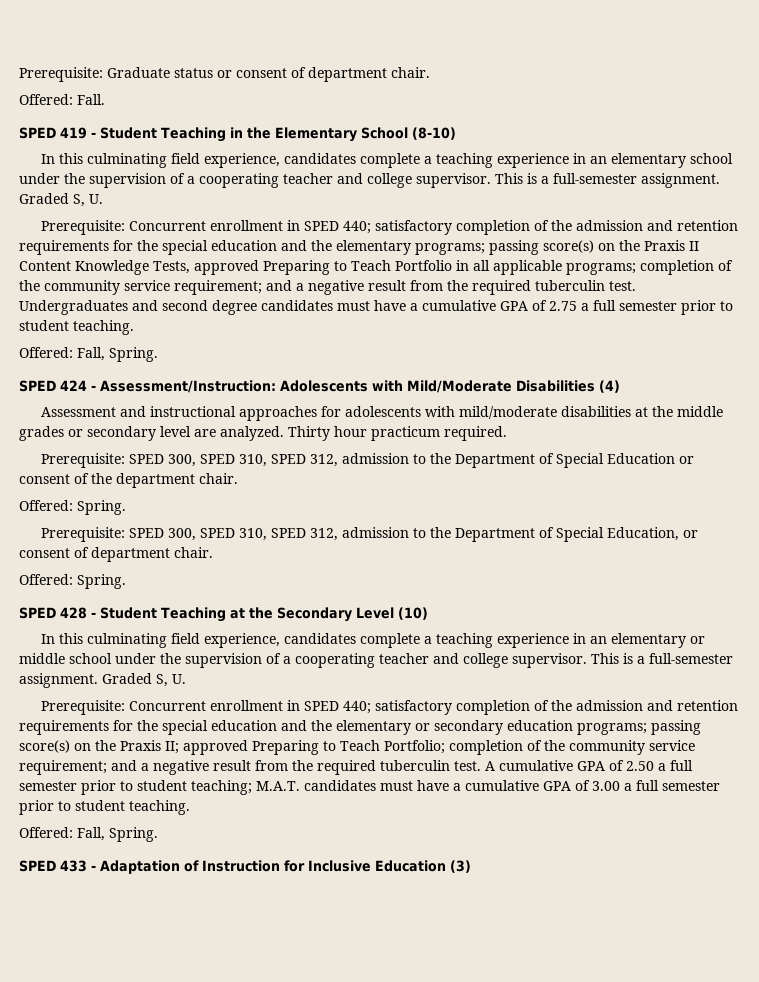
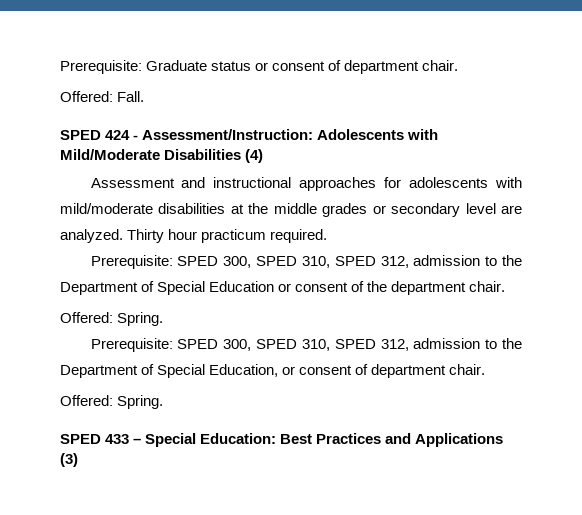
- SPED 419 - Student Teaching in the Elementary School (8-10)
- In this culminating field experience, candidates complete a teaching experience in an elementary school under the supervision of a cooperating teacher and college supervisor. This is a full-semester assignment. Graded S, U.
- Prerequisite: Concurrent enrollment in SPED 440; satisfactory completion of the admission and retention requirements for the special education and the elementary programs; passing score(s) on the Praxis II Content Knowledge Tests, approved Preparing to Teach Portfolio in all applicable programs; completion of the community service requirement; and a negative result from the required tuberculin test. Undergraduates and second degree candidates must have a cumulative GPA of 2.75 a full semester prior to student teaching.
- Offered: Fall, Spring.
- SPED 428 - Student Teaching at the Secondary Level (10)
- In this culminating field experience, candidates complete a teaching experience in an elementary or middle school under the supervision of a cooperating teacher and college supervisor. This is a full-semester assignment. Graded S, U.
- Prerequisite: Concurrent enrollment in SPED 440; satisfactory completion of the admission and retention requirements for the special education and the elementary or secondary education programs; passing score(s) on the Praxis II; approved Preparing to Teach Portfolio; completion of the community service requirement; and a negative result from the required tuberculin test. A cumulative GPA of 2.50 a full semester prior to student teaching; M.A.T. candidates must have a cumulative GPA of 3.00 a full semester prior to student teaching.
- Offered: Fall, Spring.
- SPED 433 - Adaptation of Instruction for Inclusive Education (3)
+ SPED 433 – Special Education: Best Practices and Applications (3)

